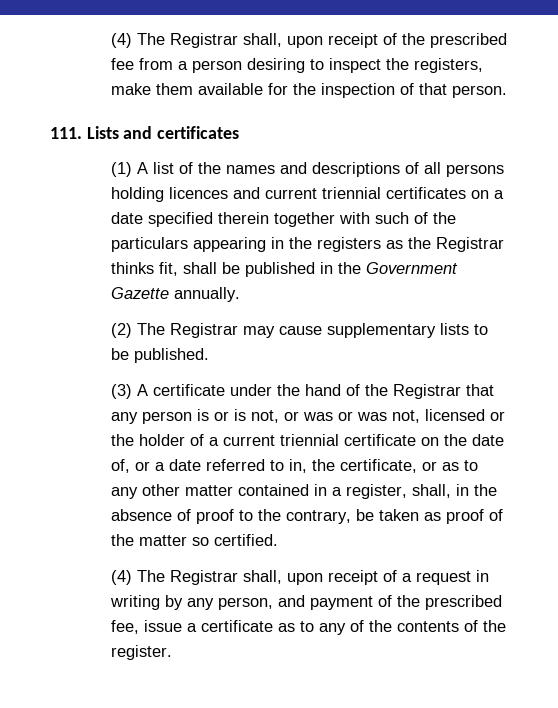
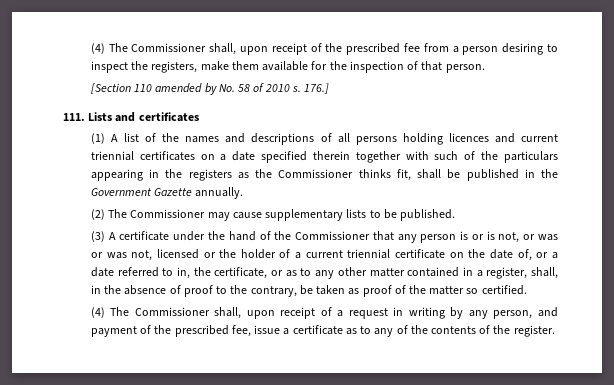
- (4) The Registrar shall, upon receipt of the prescribed fee from a person desiring to inspect the registers, make them available for the inspection of that person.
+ (4) The Commissioner shall, upon receipt of the prescribed fee from a person desiring to inspect the registers, make them available for the inspection of that person.
+ [Section 110 amended by No. 58 of 2010 s. 176.]
- (1) A list of the names and descriptions of all persons holding licences and current triennial certificates on a date specified therein together with such of the particulars appearing in the registers as the Registrar thinks fit, shall be published in the Government Gazette annually.
+ (1) A list of the names and descriptions of all persons holding licences and current triennial certificates on a date specified therein together with such of the particulars appearing in the registers as the Commissioner thinks fit, shall be published in the Government Gazette annually.
- (2) The Registrar may cause supplementary lists to be published.
+ (2) The Commissioner may cause supplementary lists to be published.
- (3) A certificate under the hand of the Registrar that any person is or is not, or was or was not, licensed or the holder of a current triennial certificate on the date of, or a date referred to in, the certificate, or as to any other matter contained in a register, shall, in the absence of proof to the contrary, be taken as proof of the matter so certified.
+ (3) A certificate under the hand of the Commissioner that any person is or is not, or was or was not, licensed or the holder of a current triennial certificate on the date of, or a date referred to in, the certificate, or as to any other matter contained in a register, shall, in the absence of proof to the contrary, be taken as proof of the matter so certified.
- (4) The Registrar shall, upon receipt of a request in writing by any person, and payment of the prescribed fee, issue a certificate as to any of the contents of the register.
+ (4) The Commissioner shall, upon receipt of a request in writing by any person, and payment of the prescribed fee, issue a certificate as to any of the contents of the register.

